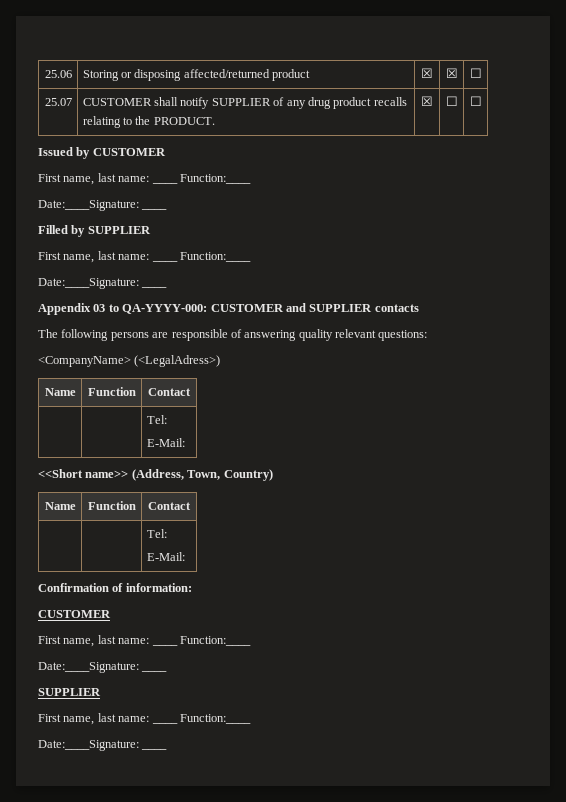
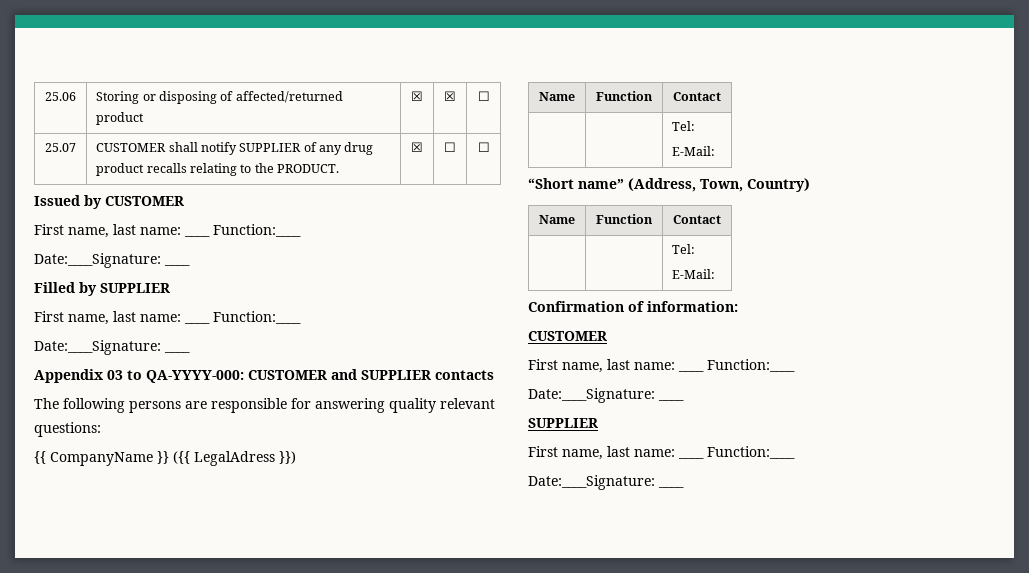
- 25.06 | Storing or disposing affected/returned product | ☒ | ☒ | ☐
+ 25.06 | Storing or disposing of affected/returned product | ☒ | ☒ | ☐
- The following persons are responsible of answering quality relevant questions:
+ The following persons are responsible for answering quality relevant questions:
- <CompanyName> (<LegalAdress>)
+ {{ CompanyName }} ({{ LegalAdress }})
  Name | Function | Contact
  | | Tel:
  E-Mail:
- <<Short name>> (Address, Town, Country)
+ “Short name” (Address, Town, Country)

